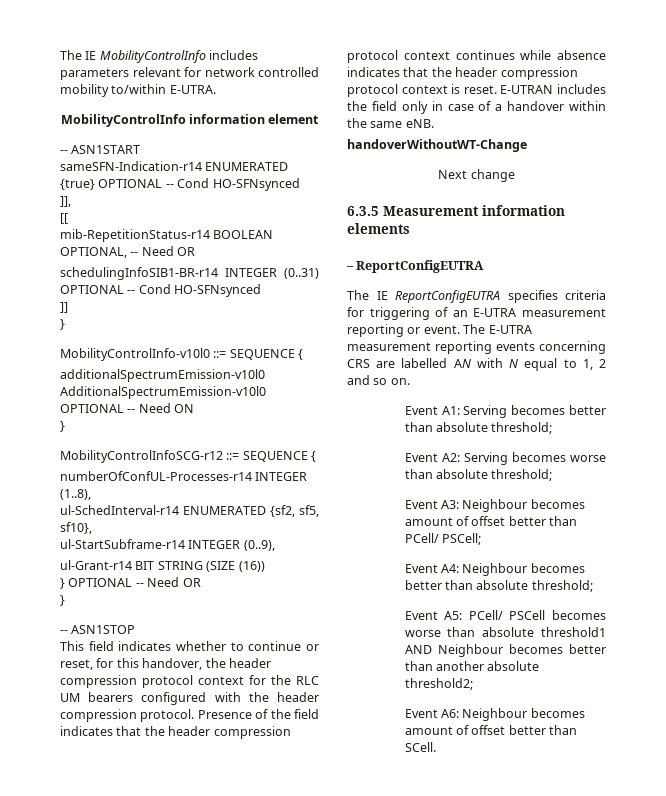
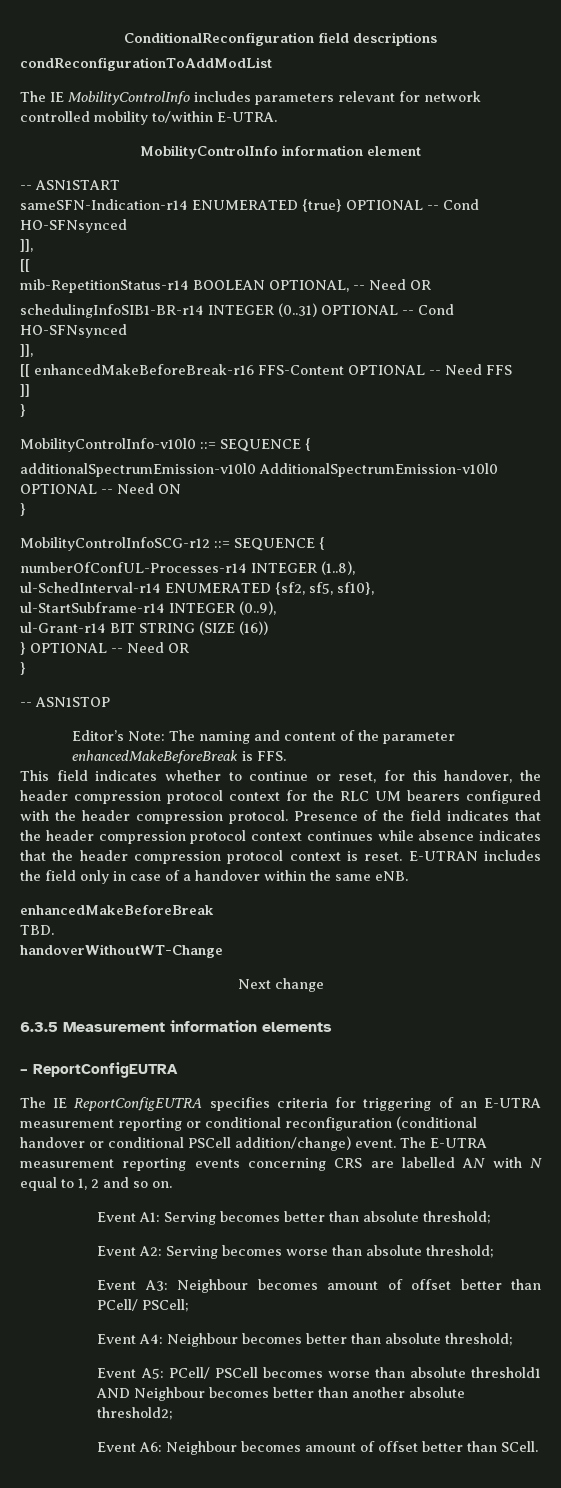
+ ConditionalReconfiguration field descriptions
+ condReconfigurationToAddModList
  schedulingInfoSIB1-BR-r14 INTEGER (0..31) OPTIONAL -- Cond HO-SFNsynced
+ ]],
+ [[ enhancedMakeBeforeBreak-r16 FFS-Content OPTIONAL -- Need FFS
+ Editor’s Note: The naming and content of the parameter enhancedMakeBeforeBreak is FFS.
  E-UTRAN includes the field only in case of a handover within the same eNB.
+ enhancedMakeBeforeBreak
+ TBD.
- The IE ReportConfigEUTRA specifies criteria for triggering of an E-UTRA measurement reporting or event.
+ The IE ReportConfigEUTRA specifies criteria for triggering of an E-UTRA measurement reporting or conditional reconfiguration (conditional handover or conditional PSCell addition/change) event.

